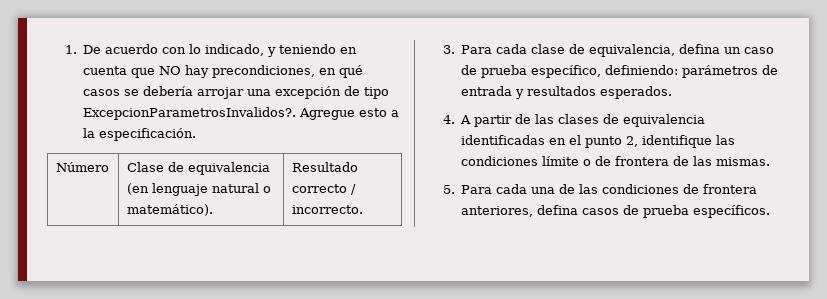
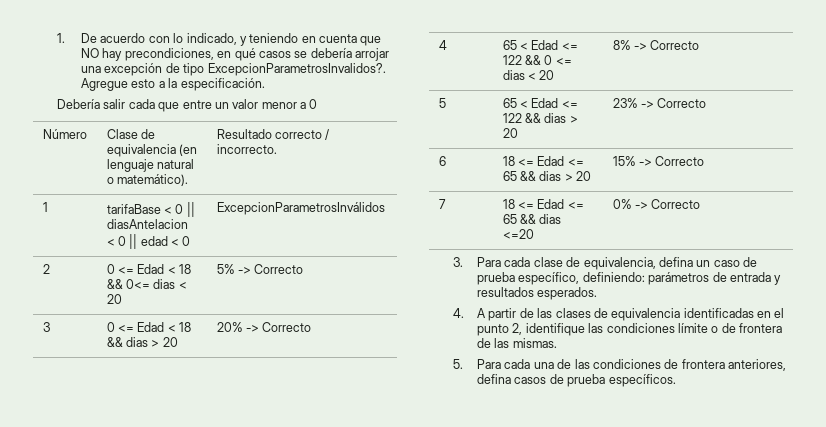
+ Debería salir cada que entre un valor menor a 0
+ 1 | tarifaBase < 0 || diasAntelacion < 0 || edad < 0 | ExcepcionParametrosInválidos
+ 2 | 0 <= Edad < 18 && 0<= dias < 20 | 5% -> Correcto
+ 3 | 0 <= Edad < 18 && dias > 20 | 20% -> Correcto
+ 4 | 65 < Edad <= 122 && 0 <= dias < 20 | 8% -> Correcto
+ 5 | 65 < Edad <= 122 && dias > 20 | 23% -> Correcto
+ 6 | 18 <= Edad <= 65 && dias > 20 | 15% -> Correcto
+ 7 | 18 <= Edad <= 65 && dias <=20 | 0% -> Correcto

